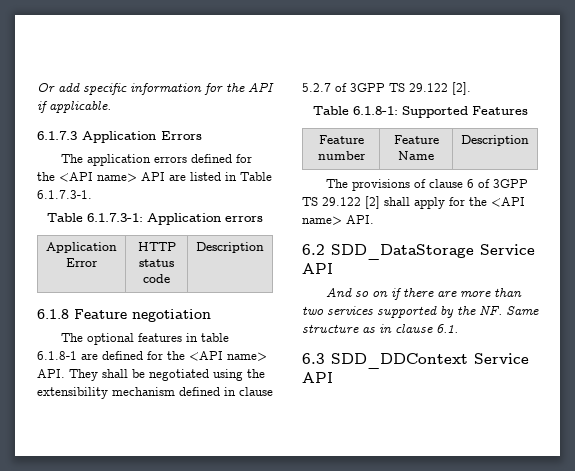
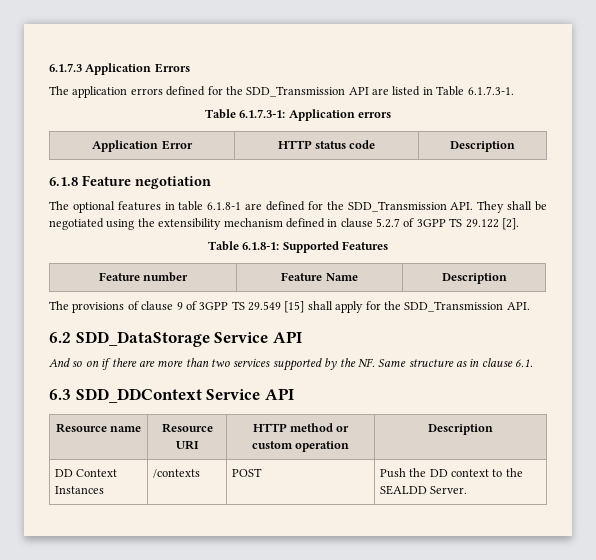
- Or add specific information for the API if applicable.
- The application errors defined for the <API name> API are listed in Table 6.1.7.3-1.
+ The application errors defined for the SDD_Transmission API are listed in Table 6.1.7.3-1.
- The optional features in table 6.1.8-1 are defined for the <API name> API. They shall be negotiated using the extensibility mechanism defined in clause 5.2.7 of 3GPP TS 29.122 [2].
+ The optional features in table 6.1.8-1 are defined for the SDD_Transmission API. They shall be negotiated using the extensibility mechanism defined in clause 5.2.7 of 3GPP TS 29.122 [2].
- The provisions of clause 6 of 3GPP TS 29.122 [2] shall apply for the <API name> API.
+ The provisions of clause 9 of 3GPP TS 29.549 [15] shall apply for the SDD_Transmission API.
+ Resource name | Resource URI | HTTP method or custom operation | Description
+ DD Context Instances | /contexts | POST | Push the DD context to the SEALDD Server.

